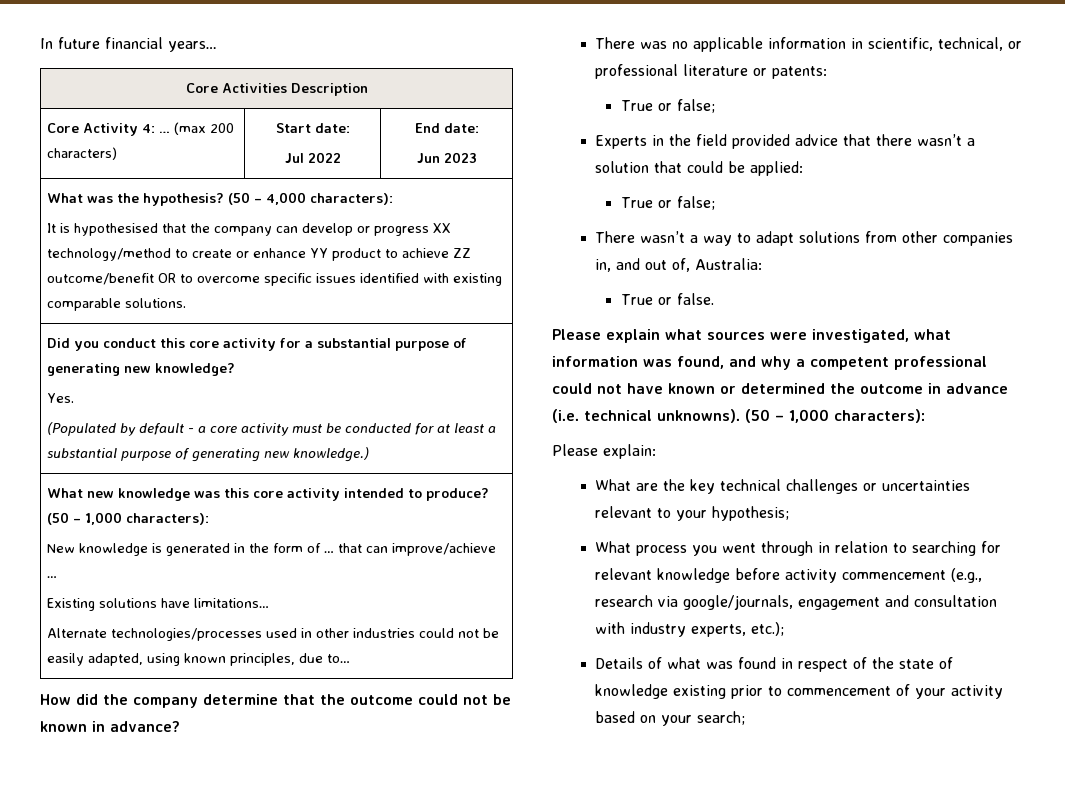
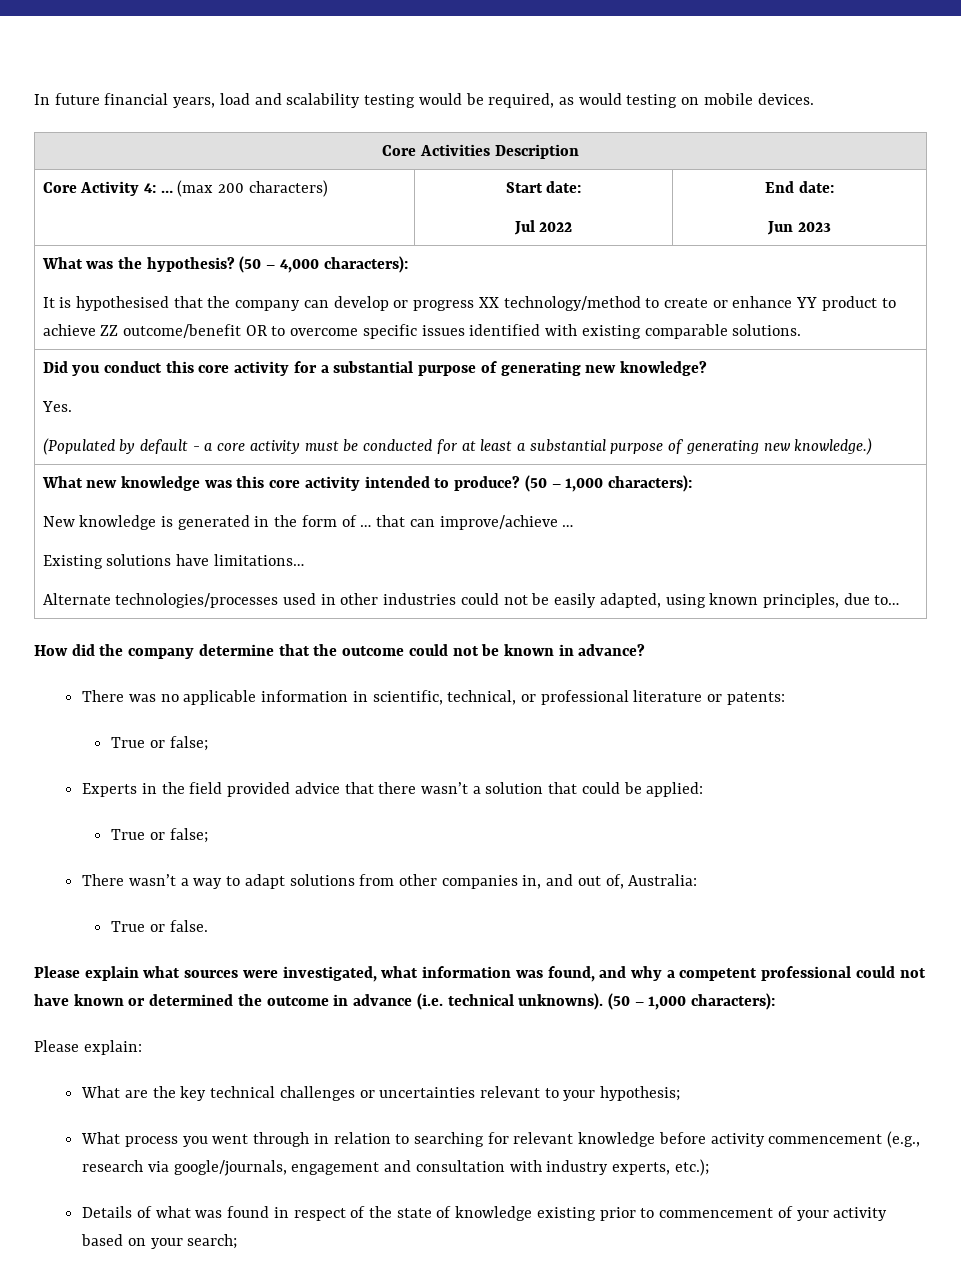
- In future financial years…
+ In future financial years, load and scalability testing would be required, as would testing on mobile devices.

